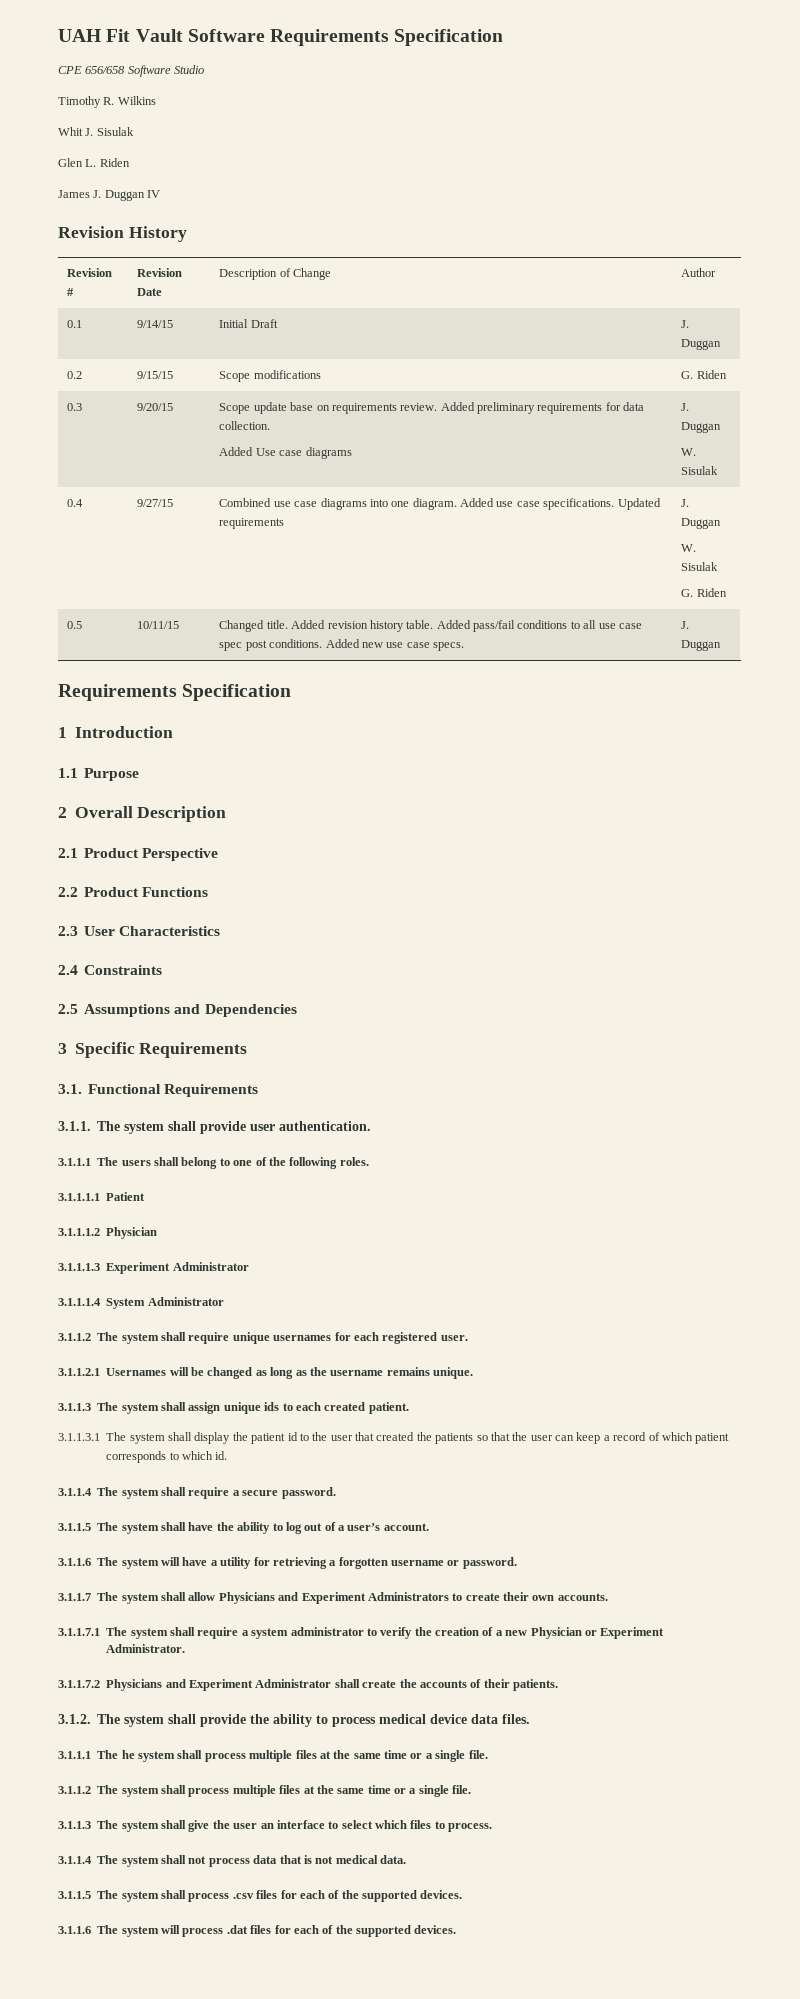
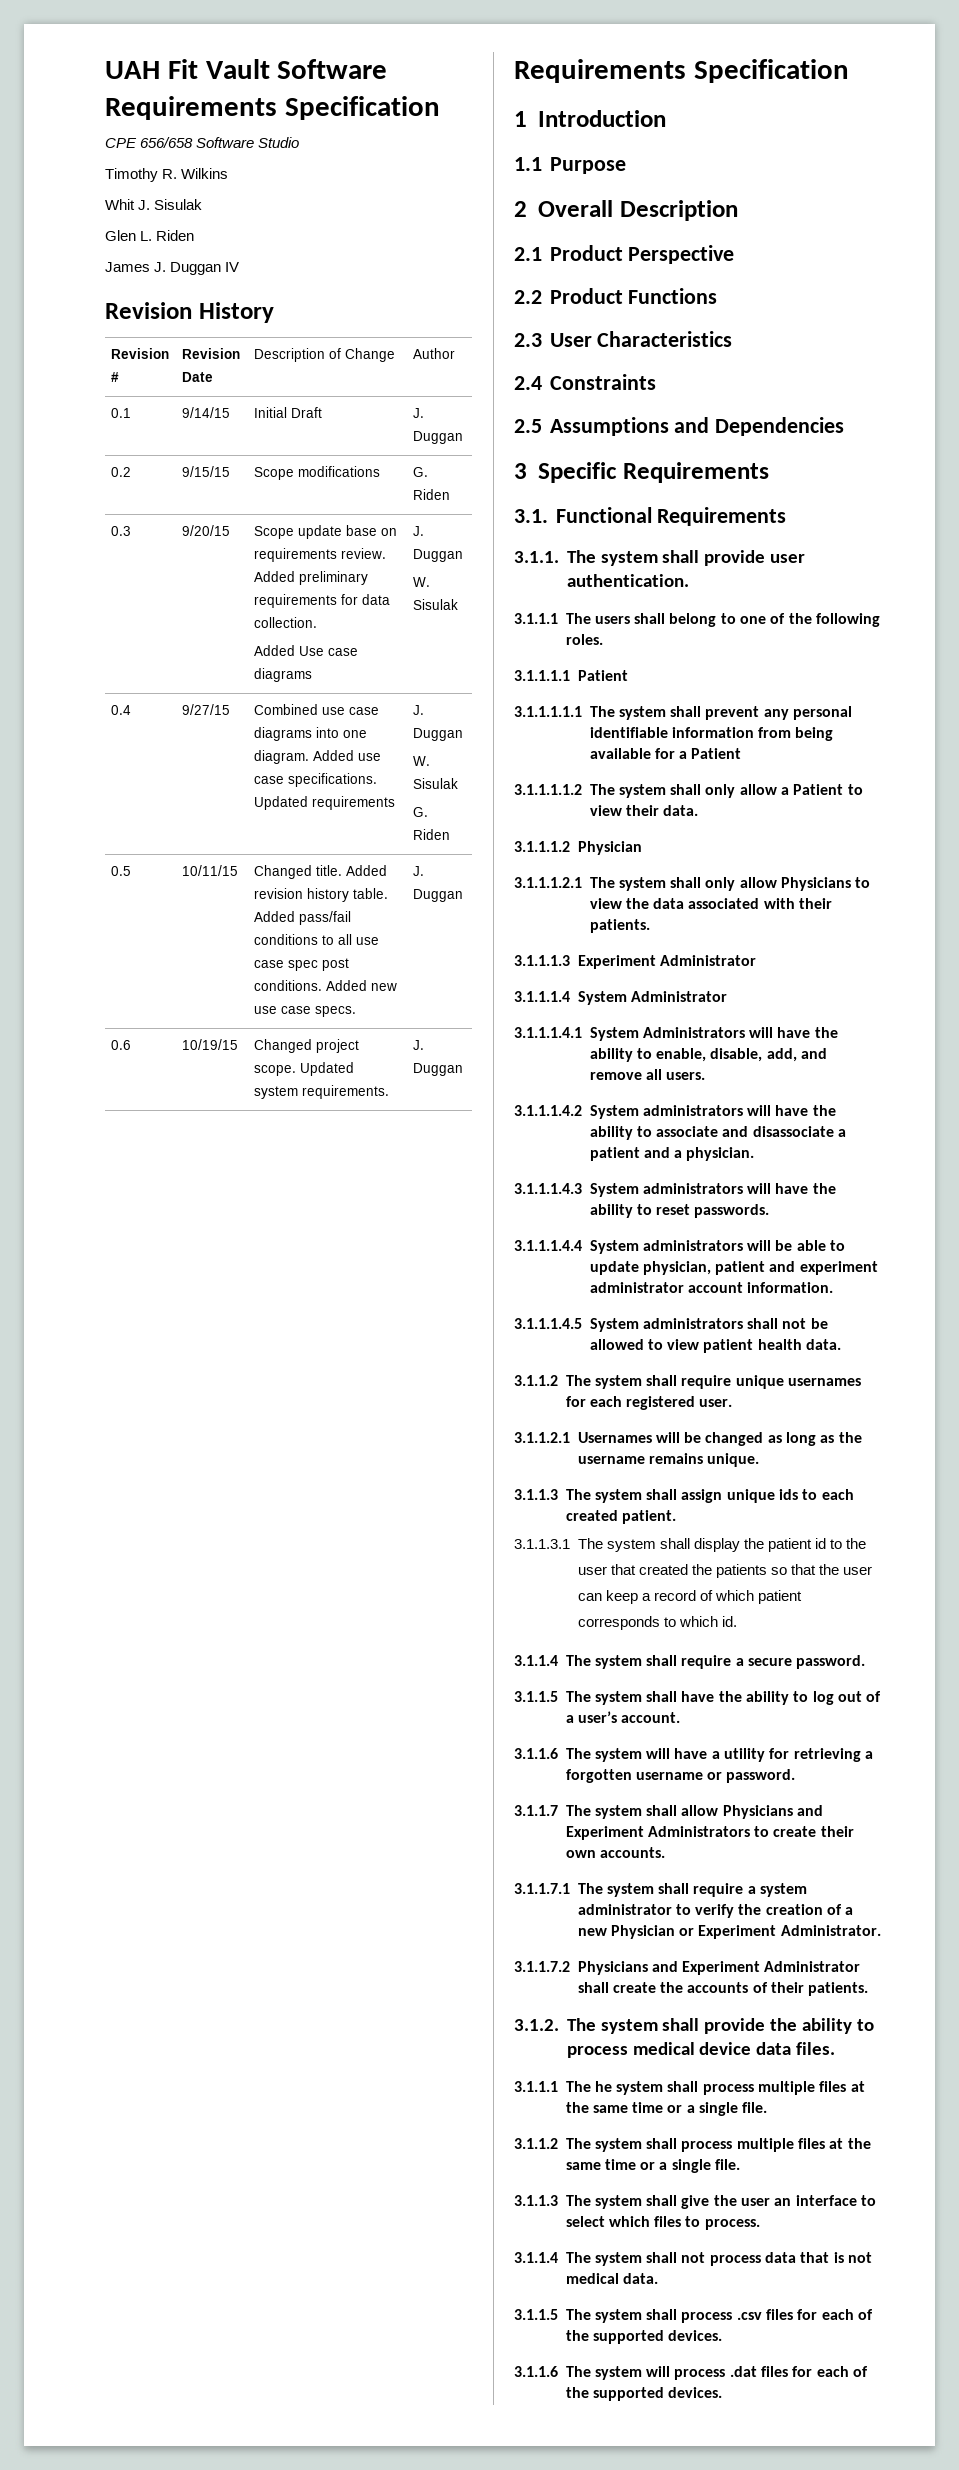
+ 0.6 | 10/19/15 | Changed project scope. Updated system requirements. | J. Duggan
+ 3.1.1.1.1.1 The system shall prevent any personal identifiable information from being available for a Patient
+ 3.1.1.1.1.2 The system shall only allow a Patient to view their data.
  3.1.1.1.2 Physician
+ 3.1.1.1.2.1 The system shall only allow Physicians to view the data associated with their patients.
+ 3.1.1.1.4.1 System Administrators will have the ability to enable, disable, add, and remove all users.
+ 3.1.1.1.4.2 System administrators will have the ability to associate and disassociate a patient and a physician.
+ 3.1.1.1.4.3 System administrators will have the ability to reset passwords.
+ 3.1.1.1.4.4 System administrators will be able to update physician, patient and experiment administrator account information.
+ 3.1.1.1.4.5 System administrators shall not be allowed to view patient health data.

